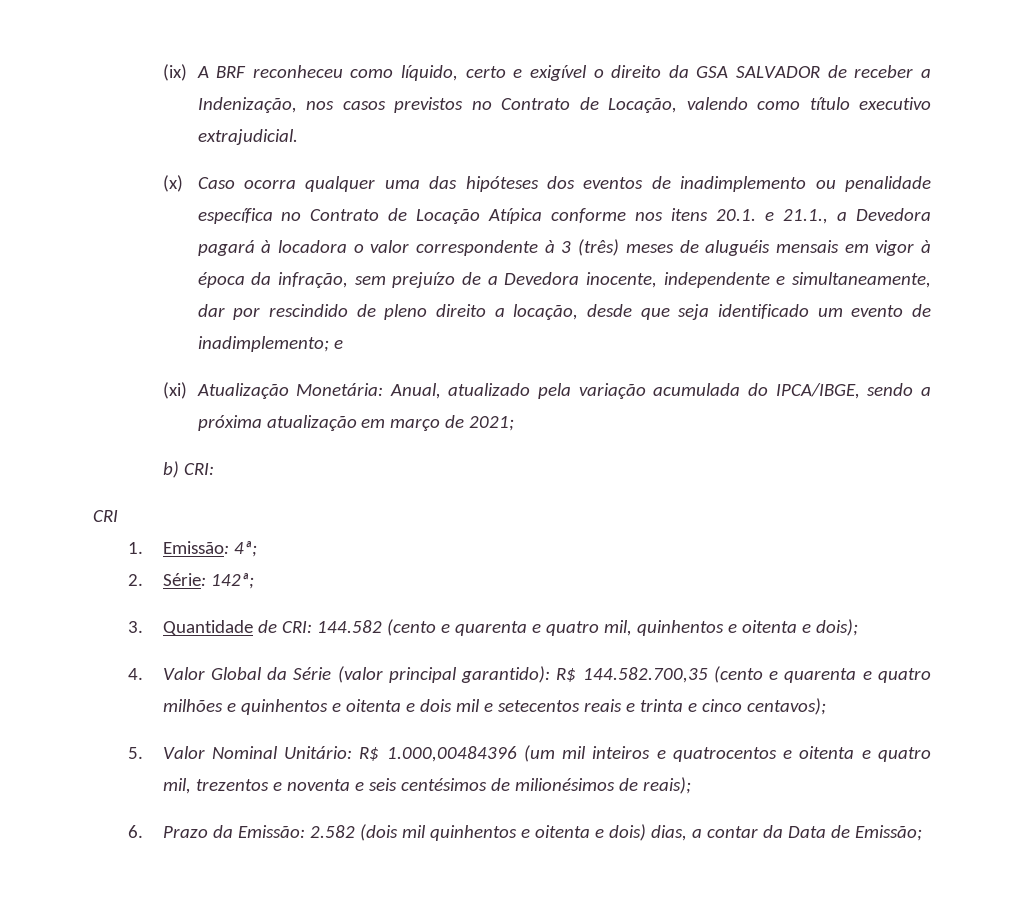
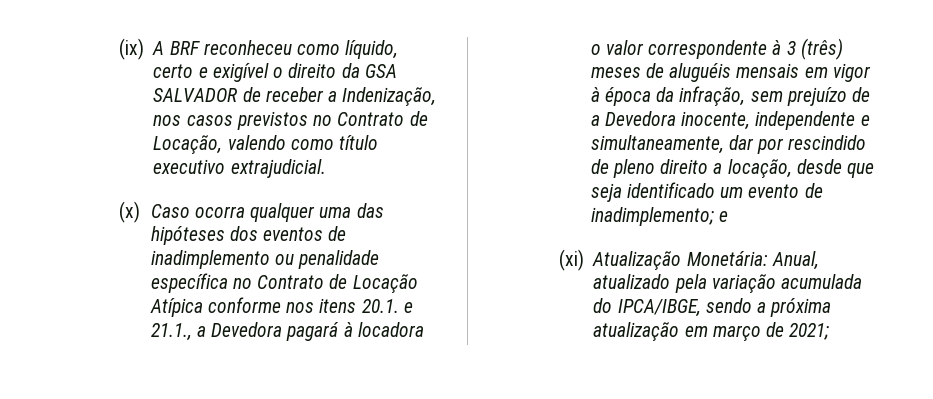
- b) CRI:
- CRI
- 1. Emissão: 4ª;
- 2. Série: 142ª;
- 3. Quantidade de CRI: 144.582 (cento e quarenta e quatro mil, quinhentos e oitenta e dois);
- 4. Valor Global da Série (valor principal garantido): R$ 144.582.700,35 (cento e quarenta e quatro milhões e quinhentos e oitenta e dois mil e setecentos reais e trinta e cinco centavos);
- 5. Valor Nominal Unitário: R$ 1.000,00484396 (um mil inteiros e quatrocentos e oitenta e quatro mil, trezentos e noventa e seis centésimos de milionésimos de reais);
- 6. Prazo da Emissão: 2.582 (dois mil quinhentos e oitenta e dois) dias, a contar da Data de Emissão;

